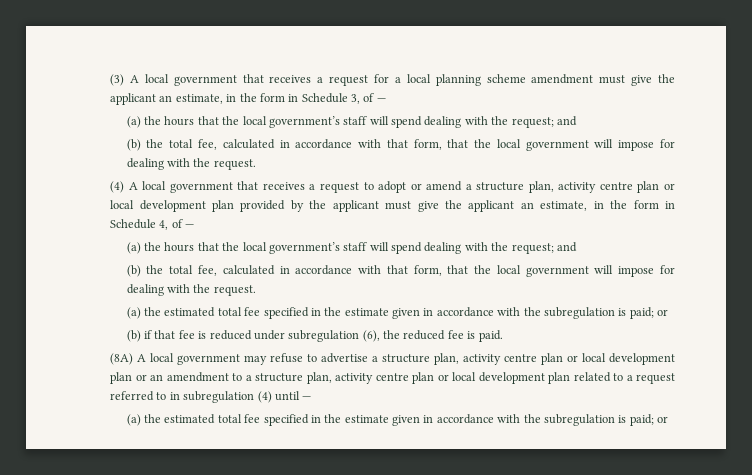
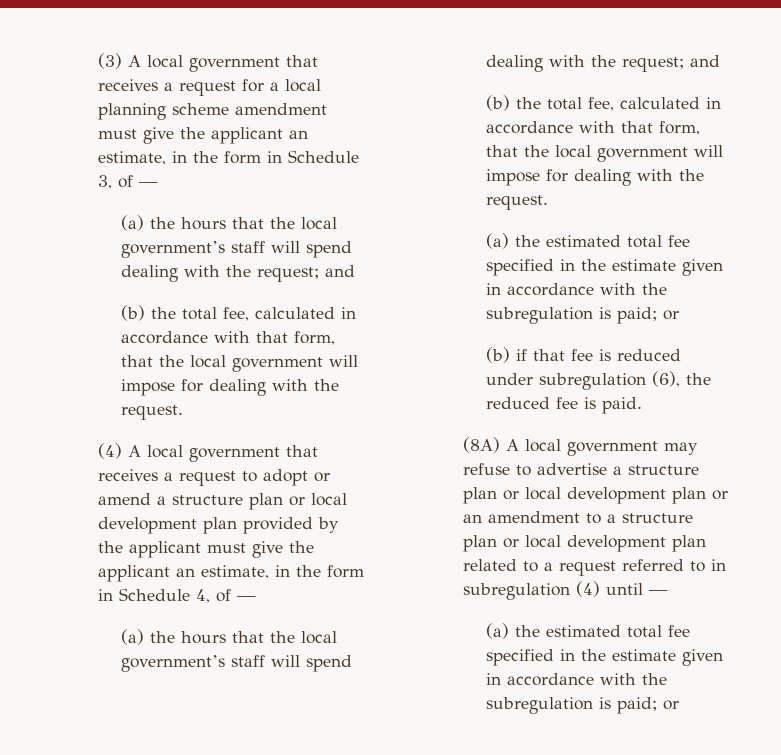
- (4) A local government that receives a request to adopt or amend a structure plan, activity centre plan or local development plan provided by the applicant must give the applicant an estimate, in the form in Schedule 4, of —
+ (4) A local government that receives a request to adopt or amend a structure plan or local development plan provided by the applicant must give the applicant an estimate, in the form in Schedule 4, of —
- (8A) A local government may refuse to advertise a structure plan, activity centre plan or local development plan or an amendment to a structure plan, activity centre plan or local development plan related to a request referred to in subregulation (4) until —
+ (8A) A local government may refuse to advertise a structure plan or local development plan or an amendment to a structure plan or local development plan related to a request referred to in subregulation (4) until —

